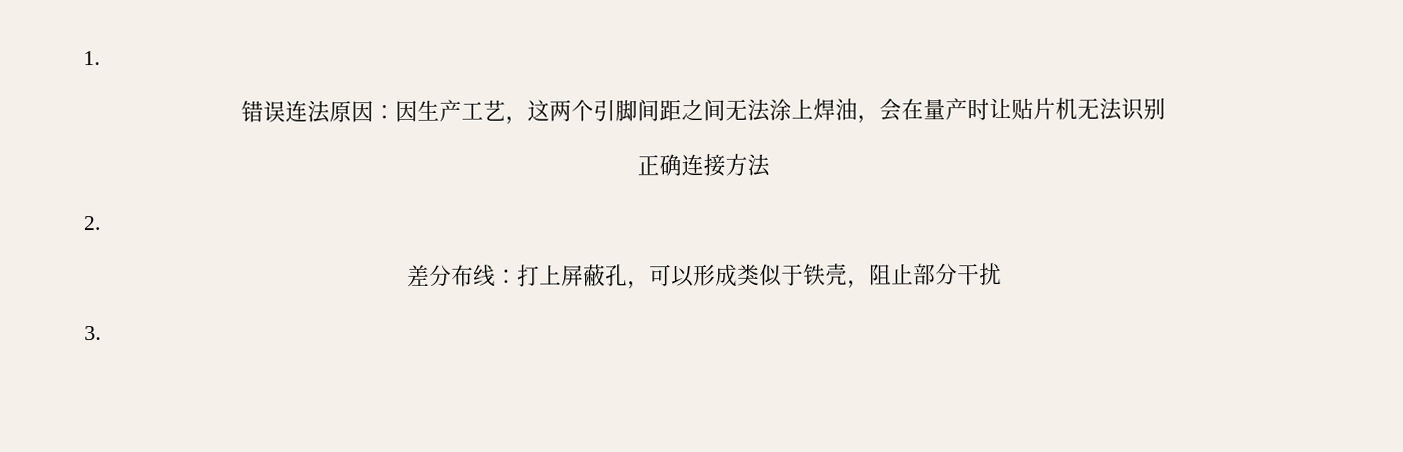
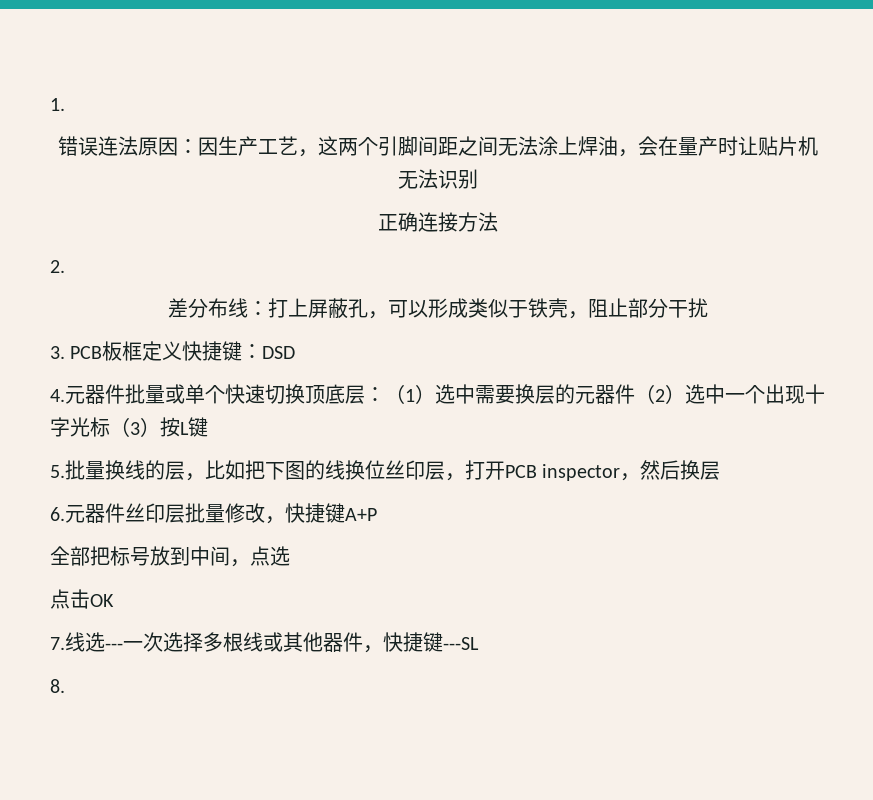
- 3.
+ 3. PCB板框定义快捷键：DSD
+ 4.元器件批量或单个快速切换顶底层：（1）选中需要换层的元器件（2）选中一个出现十字光标（3）按L键
+ 5.批量换线的层，比如把下图的线换位丝印层，打开PCB inspector，然后换层
+ 6.元器件丝印层批量修改，快捷键A+P
+ 全部把标号放到中间，点选
+ 点击OK
+ 7.线选---一次选择多根线或其他器件，快捷键---SL
+ 8.

